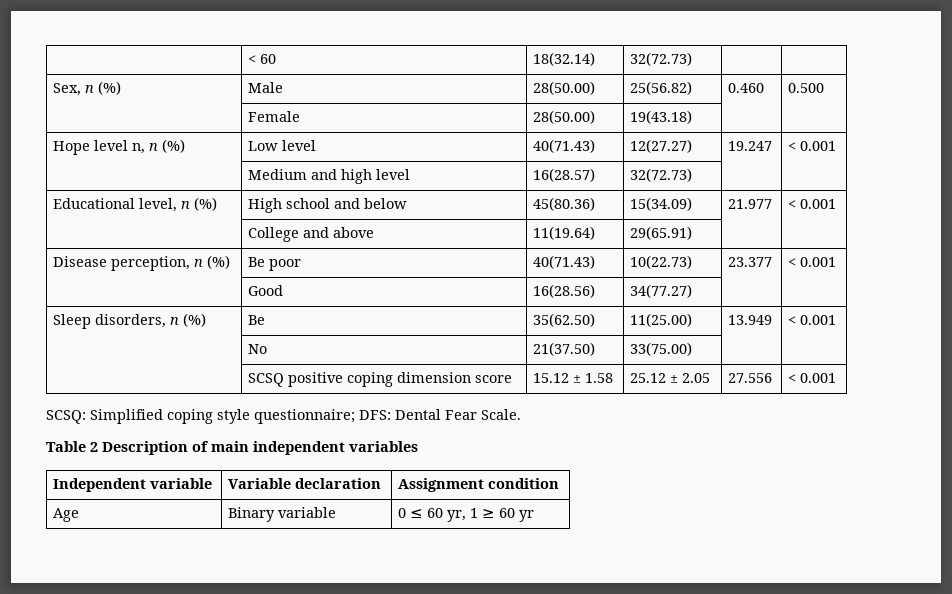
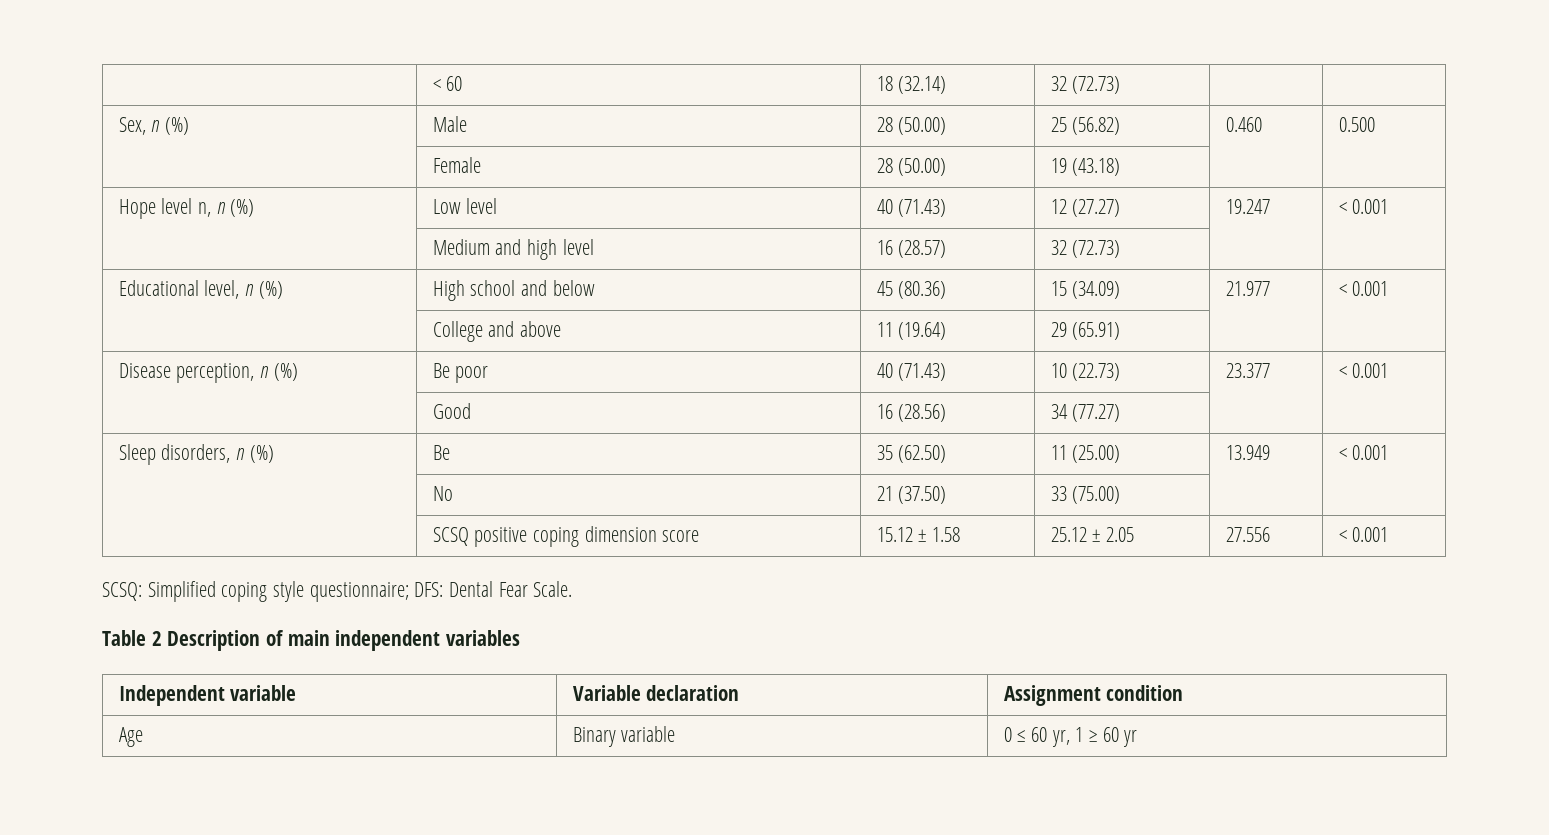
- | < 60 | 18(32.14) | 32(72.73) | |
+ | < 60 | 18 (32.14) | 32 (72.73) | |
- Sex, n (%) | Male | 28(50.00) | 25(56.82) | 0.460 | 0.500
+ Sex, n (%) | Male | 28 (50.00) | 25 (56.82) | 0.460 | 0.500
- | Female | 28(50.00) | 19(43.18) | |
+ | Female | 28 (50.00) | 19 (43.18) | |
- Hope level n, n (%) | Low level | 40(71.43) | 12(27.27) | 19.247 | < 0.001
+ Hope level n, n (%) | Low level | 40 (71.43) | 12 (27.27) | 19.247 | < 0.001
- | Medium and high level | 16(28.57) | 32(72.73) | |
+ | Medium and high level | 16 (28.57) | 32 (72.73) | |
- Educational level, n (%) | High school and below | 45(80.36) | 15(34.09) | 21.977 | < 0.001
+ Educational level, n (%) | High school and below | 45 (80.36) | 15 (34.09) | 21.977 | < 0.001
- | College and above | 11(19.64) | 29(65.91) | |
+ | College and above | 11 (19.64) | 29 (65.91) | |
- Disease perception, n (%) | Be poor | 40(71.43) | 10(22.73) | 23.377 | < 0.001
+ Disease perception, n (%) | Be poor | 40 (71.43) | 10 (22.73) | 23.377 | < 0.001
- | Good | 16(28.56) | 34(77.27) | |
+ | Good | 16 (28.56) | 34 (77.27) | |
- Sleep disorders, n (%) | Be | 35(62.50) | 11(25.00) | 13.949 | < 0.001
+ Sleep disorders, n (%) | Be | 35 (62.50) | 11 (25.00) | 13.949 | < 0.001
- | No | 21(37.50) | 33(75.00) | |
+ | No | 21 (37.50) | 33 (75.00) | |

